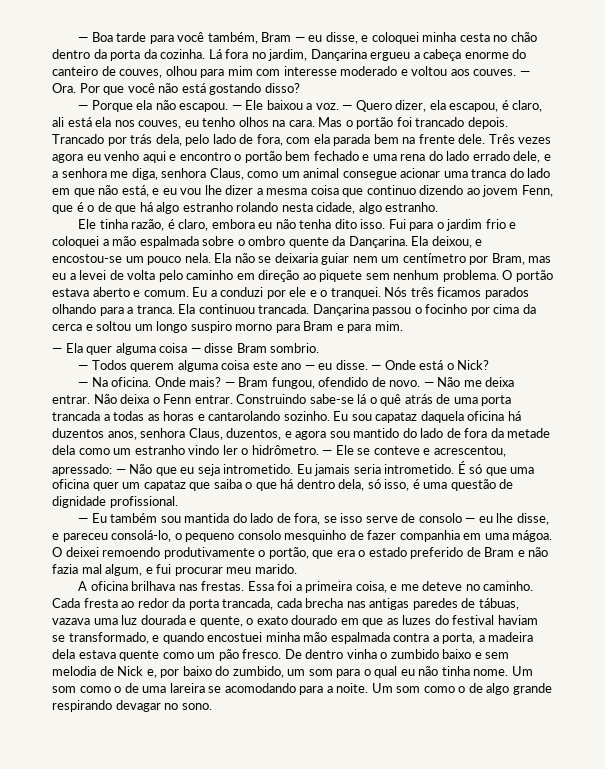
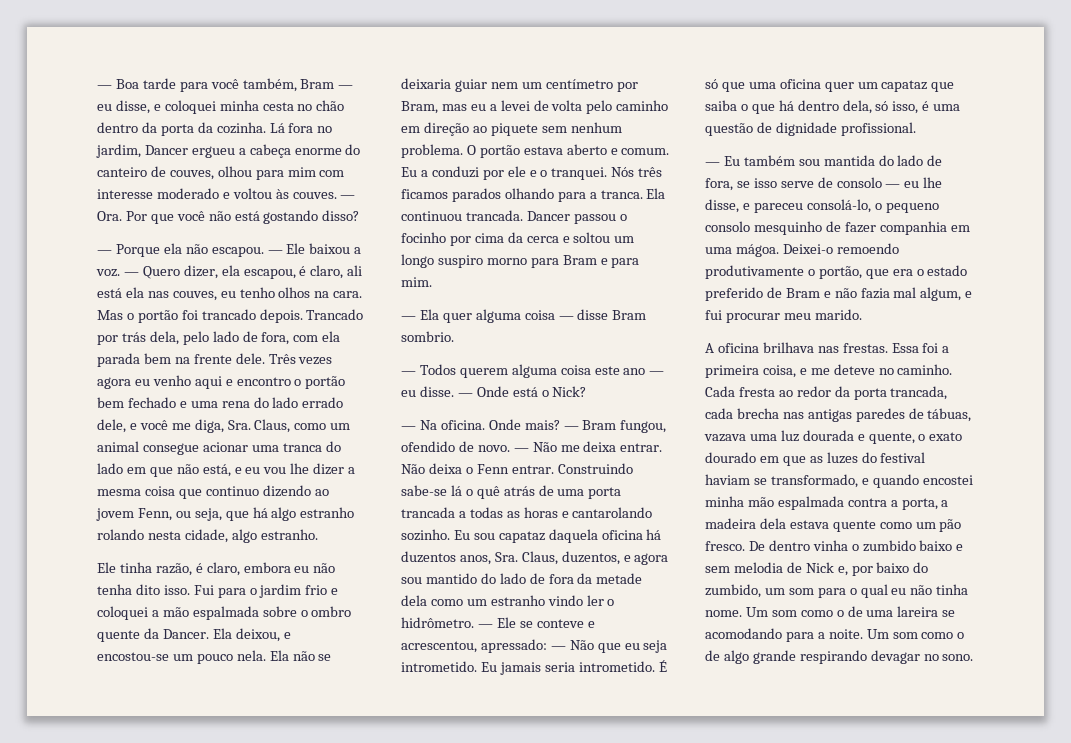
- Lá fora no jardim, Dançarina ergueu a cabeça enorme do canteiro de couves, olhou para mim com interesse moderado e voltou aos couves.
+ Lá fora no jardim, Dancer ergueu a cabeça enorme do canteiro de couves, olhou para mim com interesse moderado e voltou às couves.
- — Quero dizer, ela escapou, é claro, ali está ela nos couves, eu tenho olhos na cara.
+ — Quero dizer, ela escapou, é claro, ali está ela nas couves, eu tenho olhos na cara.
- Três vezes agora eu venho aqui e encontro o portão bem fechado e uma rena do lado errado dele, e a senhora me diga, senhora Claus, como um animal consegue acionar uma tranca do lado em que não está, e eu vou lhe dizer a mesma coisa que continuo dizendo ao jovem Fenn, que é o de que há algo estranho rolando nesta cidade, algo estranho.
+ Três vezes agora eu venho aqui e encontro o portão bem fechado e uma rena do lado errado dele, e você me diga, Sra. Claus, como um animal consegue acionar uma tranca do lado em que não está, e eu vou lhe dizer a mesma coisa que continuo dizendo ao jovem Fenn, ou seja, que há algo estranho rolando nesta cidade, algo estranho.
- Fui para o jardim frio e coloquei a mão espalmada sobre o ombro quente da Dançarina.
+ Fui para o jardim frio e coloquei a mão espalmada sobre o ombro quente da Dancer.
- Dançarina passou o focinho por cima da cerca e soltou um longo suspiro morno para Bram e para mim.
+ Dancer passou o focinho por cima da cerca e soltou um longo suspiro morno para Bram e para mim.
- Eu sou capataz daquela oficina há duzentos anos, senhora Claus, duzentos, e agora sou mantido do lado de fora da metade dela como um estranho vindo ler o hidrômetro.
+ Eu sou capataz daquela oficina há duzentos anos, Sra. Claus, duzentos, e agora sou mantido do lado de fora da metade dela como um estranho vindo ler o hidrômetro.
- O deixei remoendo produtivamente o portão, que era o estado preferido de Bram e não fazia mal algum, e fui procurar meu marido.
+ Deixei-o remoendo produtivamente o portão, que era o estado preferido de Bram e não fazia mal algum, e fui procurar meu marido.
- Cada fresta ao redor da porta trancada, cada brecha nas antigas paredes de tábuas, vazava uma luz dourada e quente, o exato dourado em que as luzes do festival haviam se transformado, e quando encostuei minha mão espalmada contra a porta, a madeira dela estava quente como um pão fresco.
+ Cada fresta ao redor da porta trancada, cada brecha nas antigas paredes de tábuas, vazava uma luz dourada e quente, o exato dourado em que as luzes do festival haviam se transformado, e quando encostei minha mão espalmada contra a porta, a madeira dela estava quente como um pão fresco.

